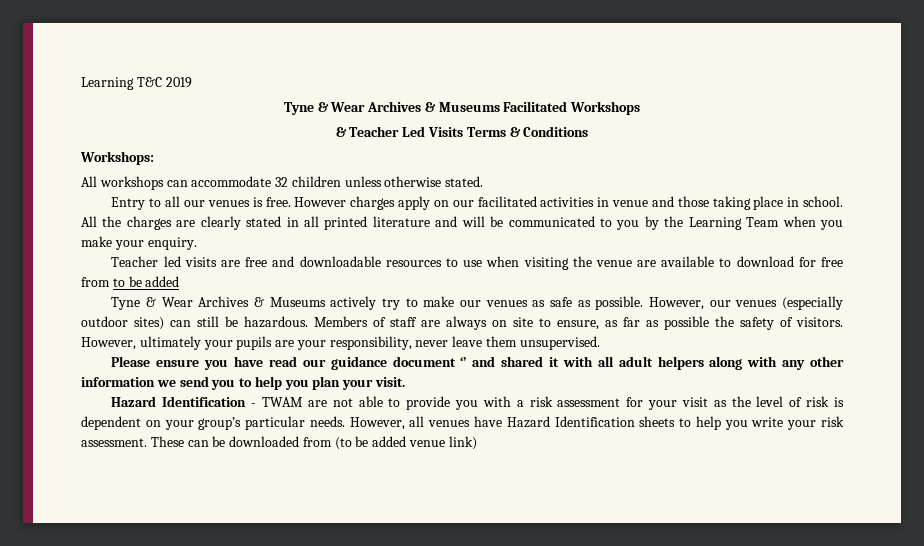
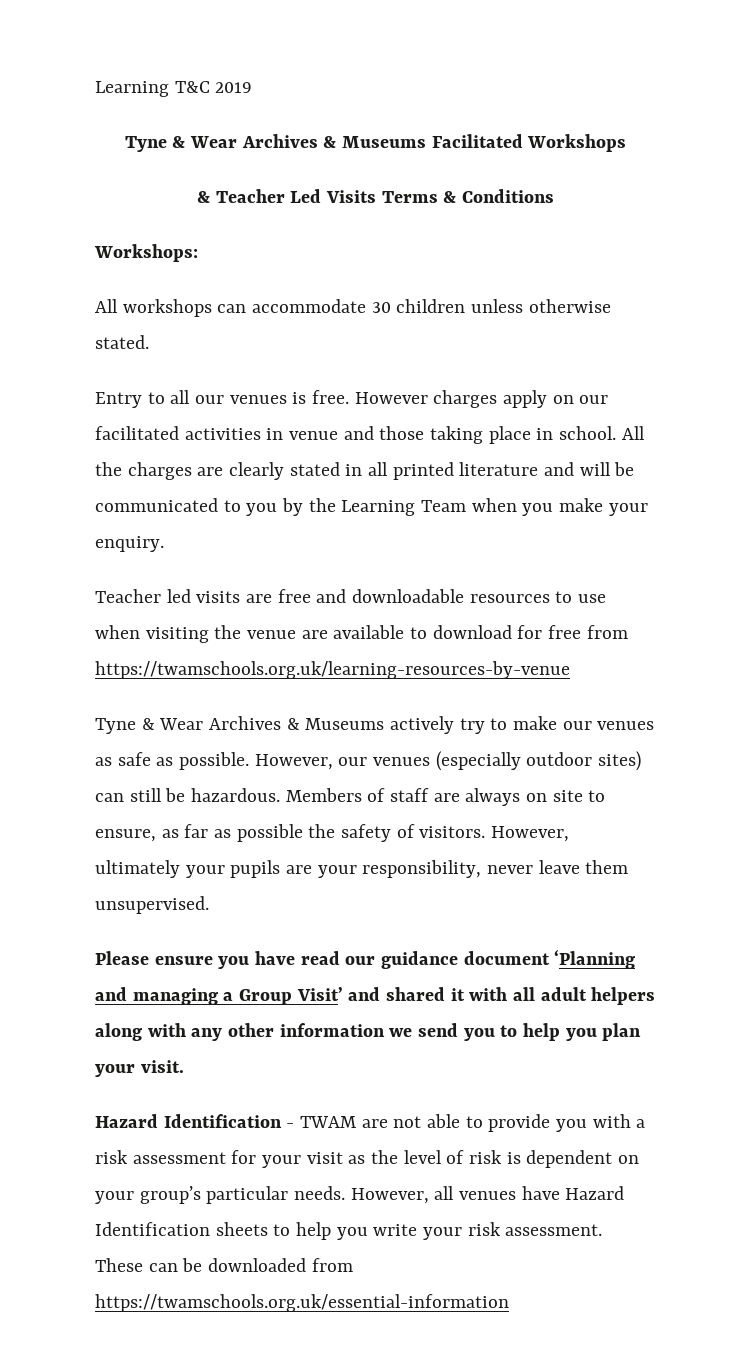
- All workshops can accommodate 32 children unless otherwise stated.
+ All workshops can accommodate 30 children unless otherwise stated.
- Teacher led visits are free and downloadable resources to use when visiting the venue are available to download for free from to be added
+ Teacher led visits are free and downloadable resources to use when visiting the venue are available to download for free from https://twamschools.org.uk/learning-resources-by-venue
- Please ensure you have read our guidance document ‘’ and shared it with all adult helpers along with any other information we send you to help you plan your visit.
+ Please ensure you have read our guidance document ‘Planning and managing a Group Visit’ and shared it with all adult helpers along with any other information we send you to help you plan your visit.
- These can be downloaded from (to be added venue link)
+ These can be downloaded from https://twamschools.org.uk/essential-information

